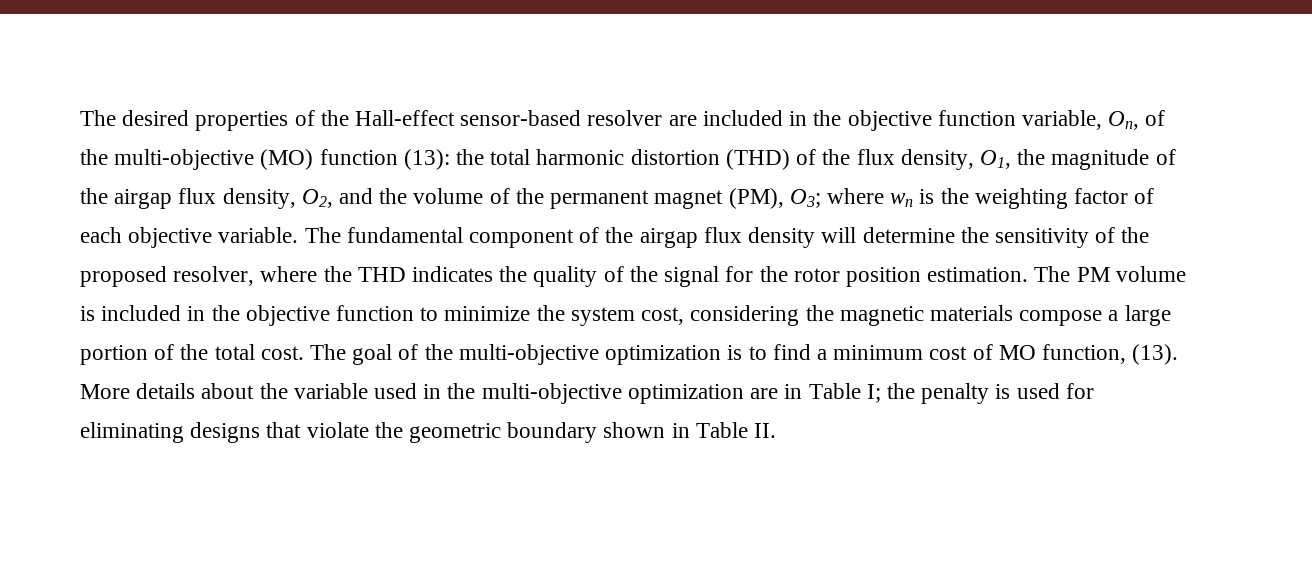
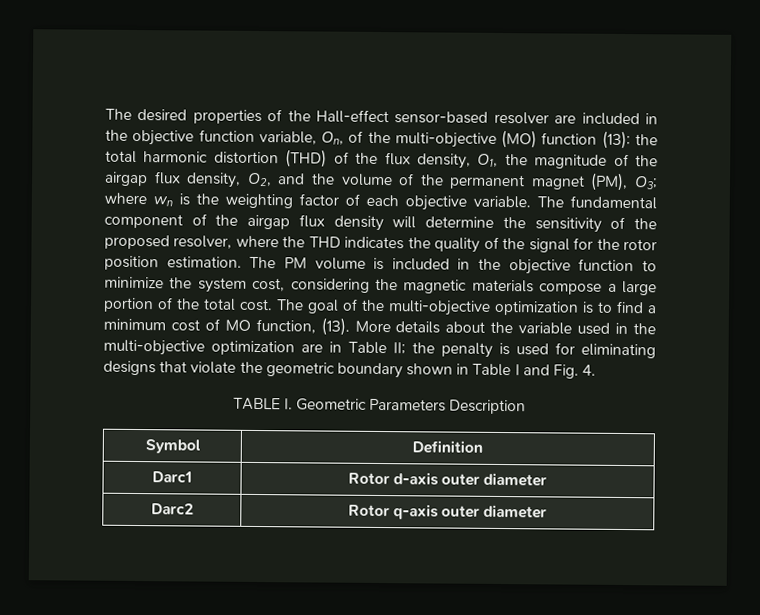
- More details about the variable used in the multi-objective optimization are in Table I; the penalty is used for eliminating designs that violate the geometric boundary shown in Table II.
+ More details about the variable used in the multi-objective optimization are in Table II; the penalty is used for eliminating designs that violate the geometric boundary shown in Table I and Fig. 4.
+ TABLE I. Geometric Parameters Description
+ Symbol | Definition
+ Darc1 | Rotor d-axis outer diameter
+ Darc2 | Rotor q-axis outer diameter

